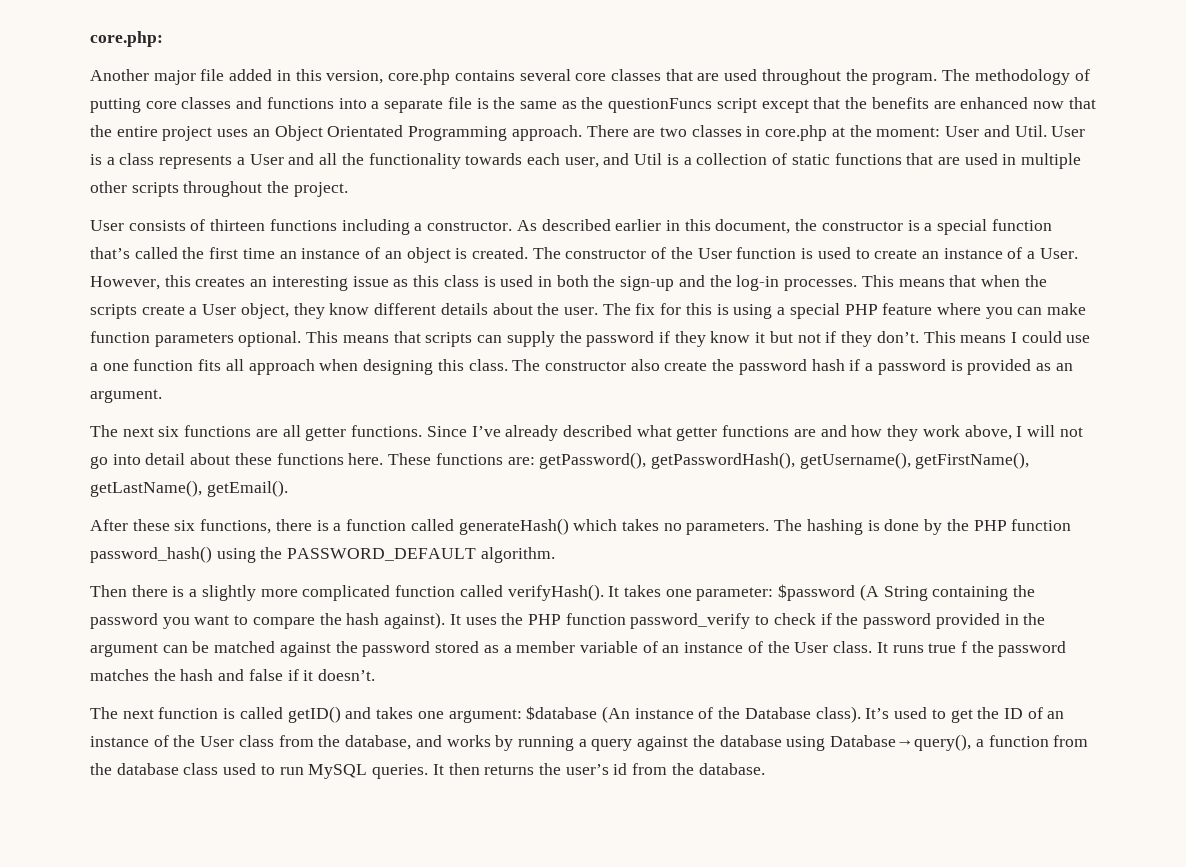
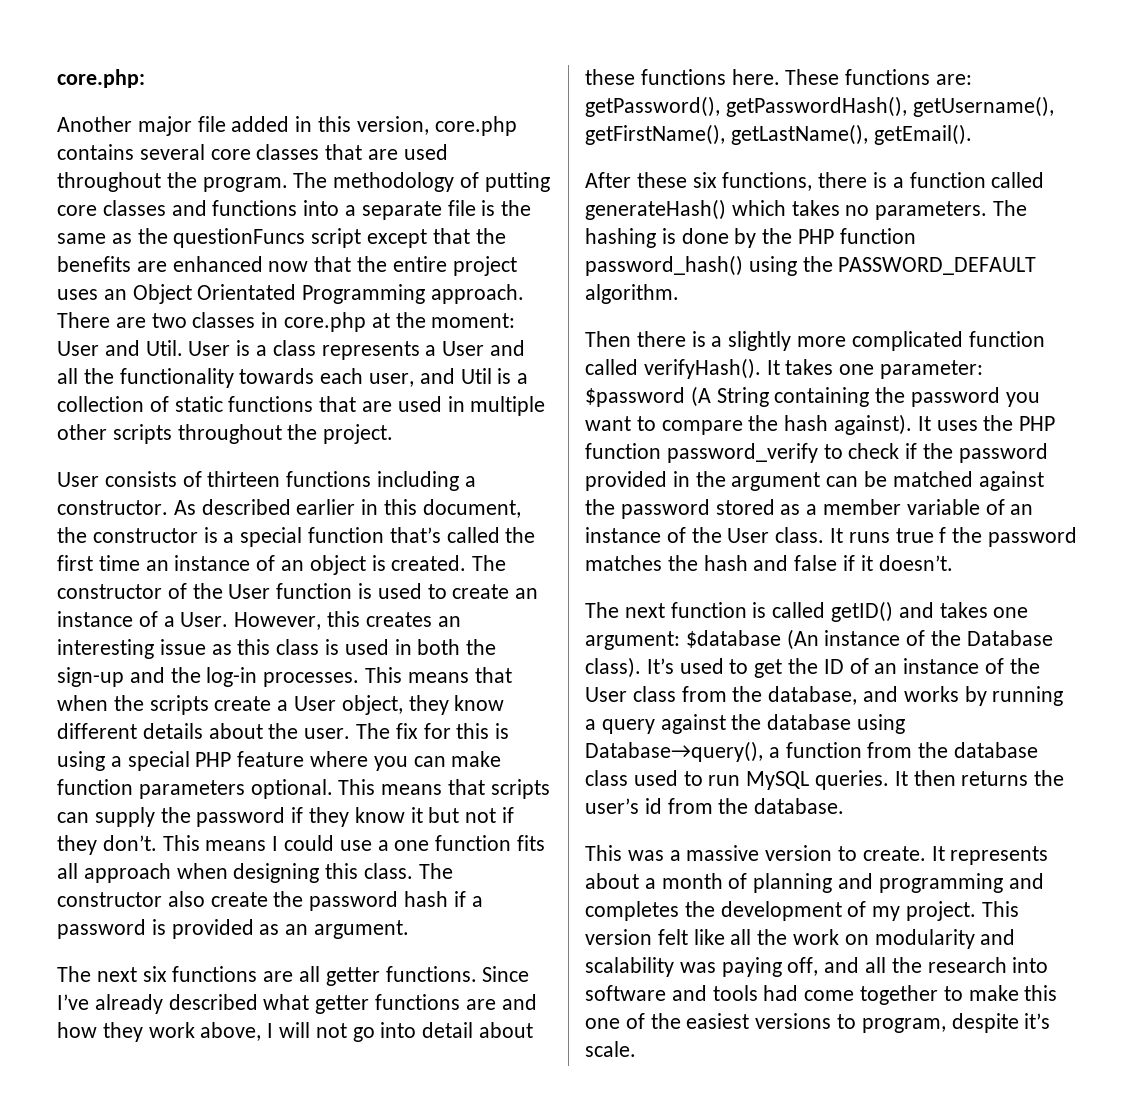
+ This was a massive version to create. It represents about a month of planning and programming and completes the development of my project. This version felt like all the work on modularity and scalability was paying off, and all the research into software and tools had come together to make this one of the easiest versions to program, despite it’s scale.

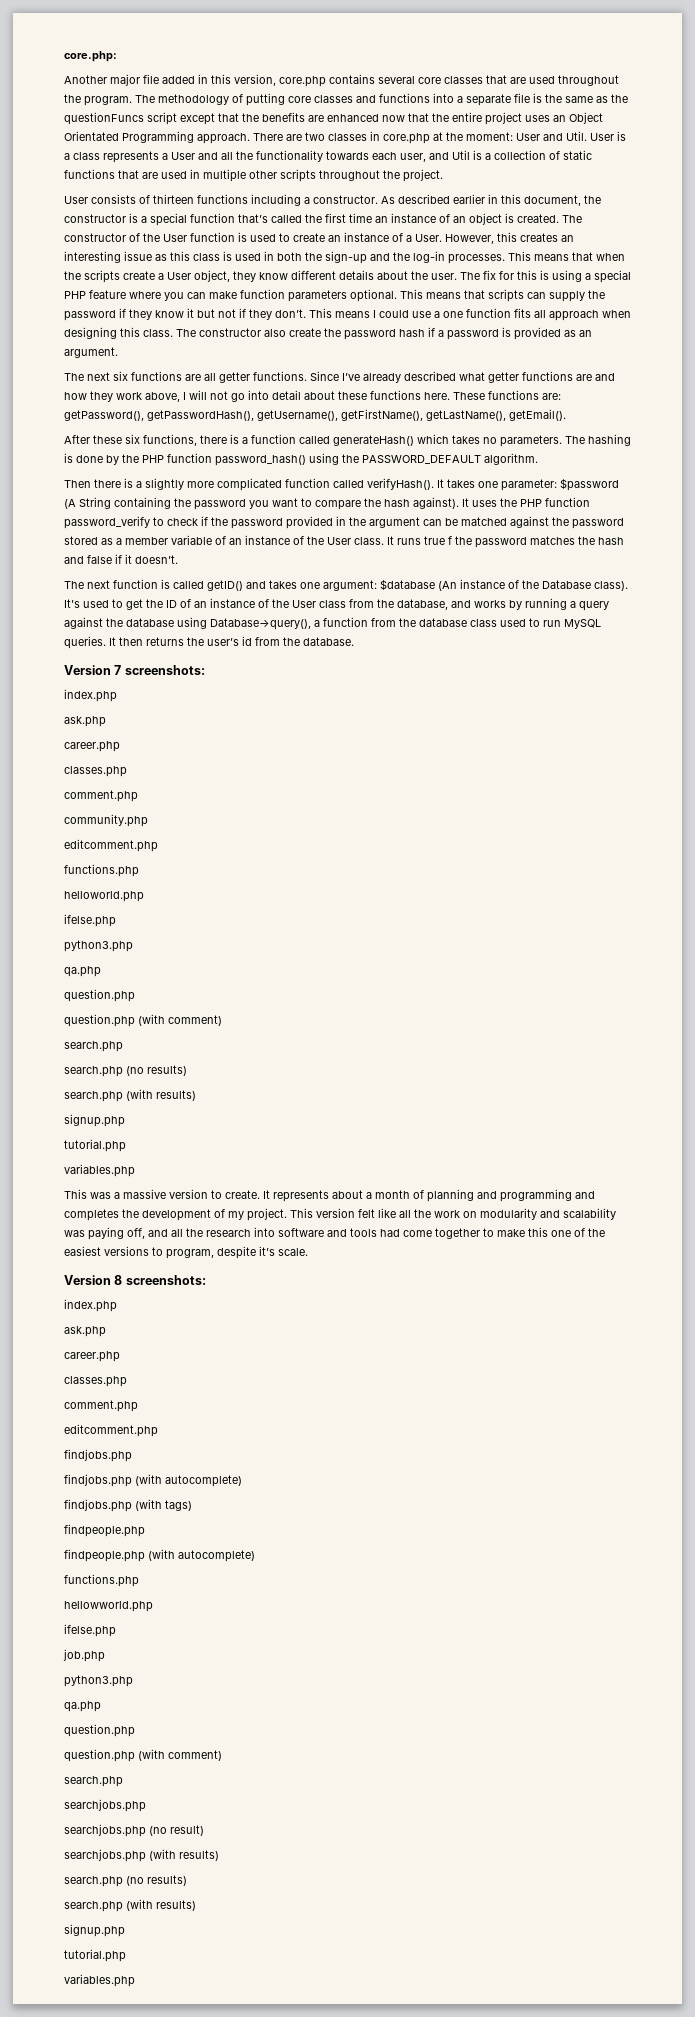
+ Version 7 screenshots:
+ index.php
+ ask.php
+ career.php
+ classes.php
+ comment.php
+ community.php
+ editcomment.php
+ functions.php
+ helloworld.php
+ ifelse.php
+ python3.php
+ qa.php
+ question.php
+ question.php (with comment)
+ search.php
+ search.php (no results)
+ search.php (with results)
+ signup.php
+ tutorial.php
+ variables.php
+ Version 8 screenshots:
+ index.php
+ ask.php
+ career.php
+ classes.php
+ comment.php
+ editcomment.php
+ findjobs.php
+ findjobs.php (with autocomplete)
+ findjobs.php (with tags)
+ findpeople.php
+ findpeople.php (with autocomplete)
+ functions.php
+ hellowworld.php
+ ifelse.php
+ job.php
+ python3.php
+ qa.php
+ question.php
+ question.php (with comment)
+ search.php
+ searchjobs.php
+ searchjobs.php (no result)
+ searchjobs.php (with results)
+ search.php (no results)
+ search.php (with results)
+ signup.php
+ tutorial.php
+ variables.php

